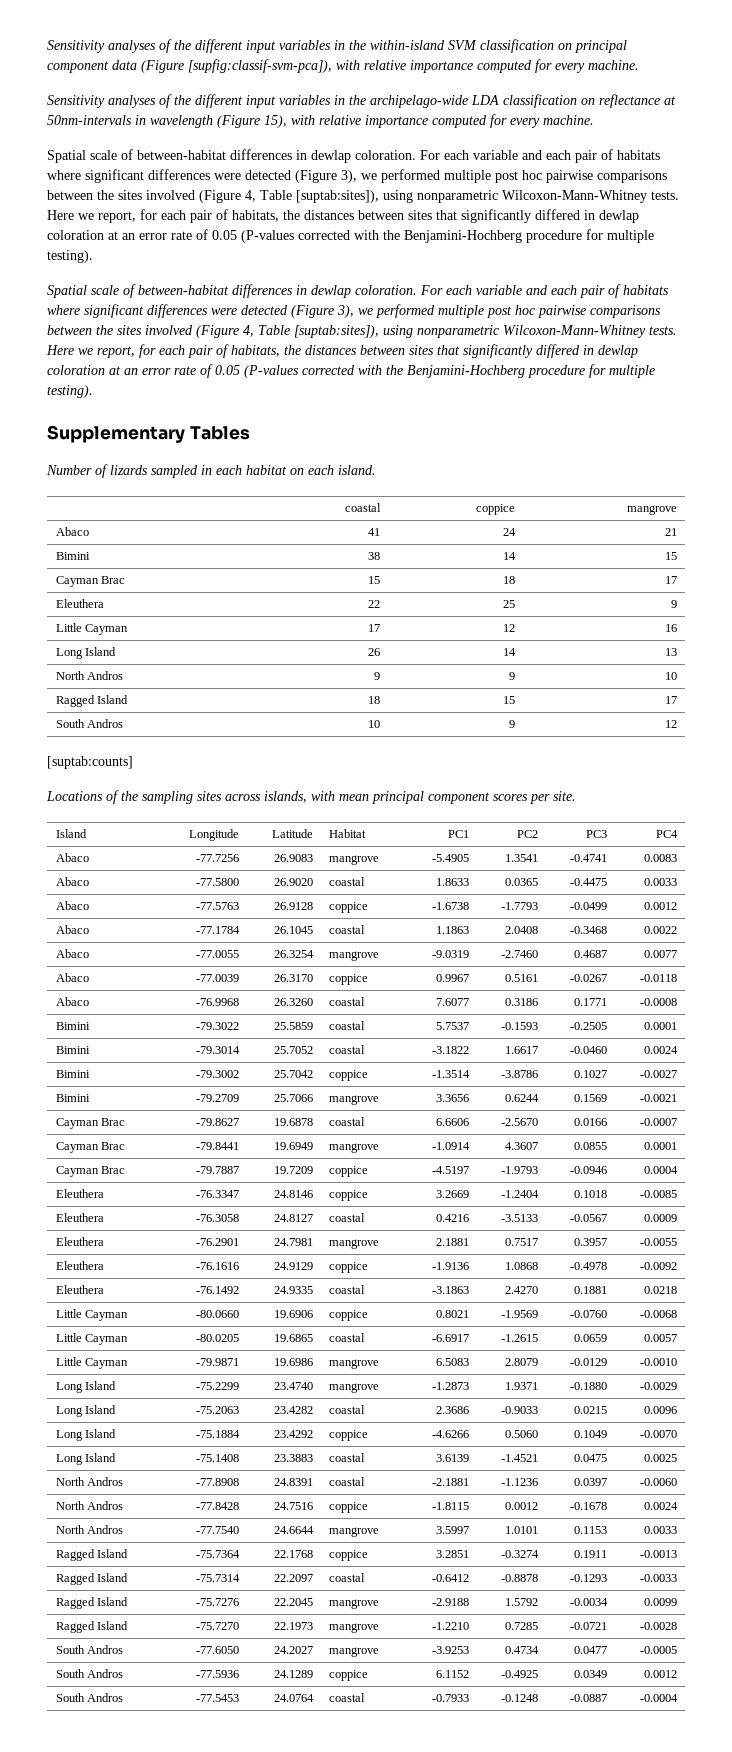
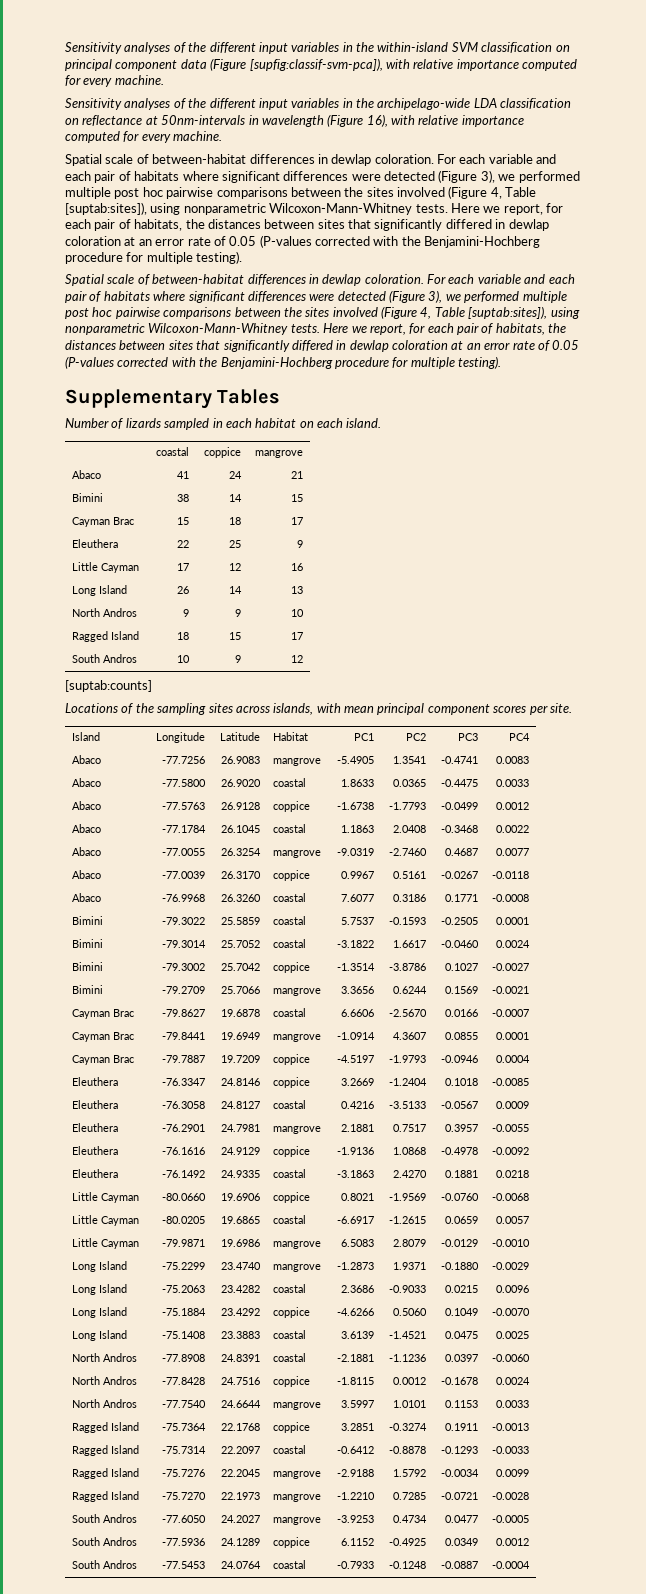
- Sensitivity analyses of the different input variables in the archipelago-wide LDA classification on reflectance at 50nm-intervals in wavelength (Figure 15), with relative importance computed for every machine.
+ Sensitivity analyses of the different input variables in the archipelago-wide LDA classification on reflectance at 50nm-intervals in wavelength (Figure 16), with relative importance computed for every machine.

